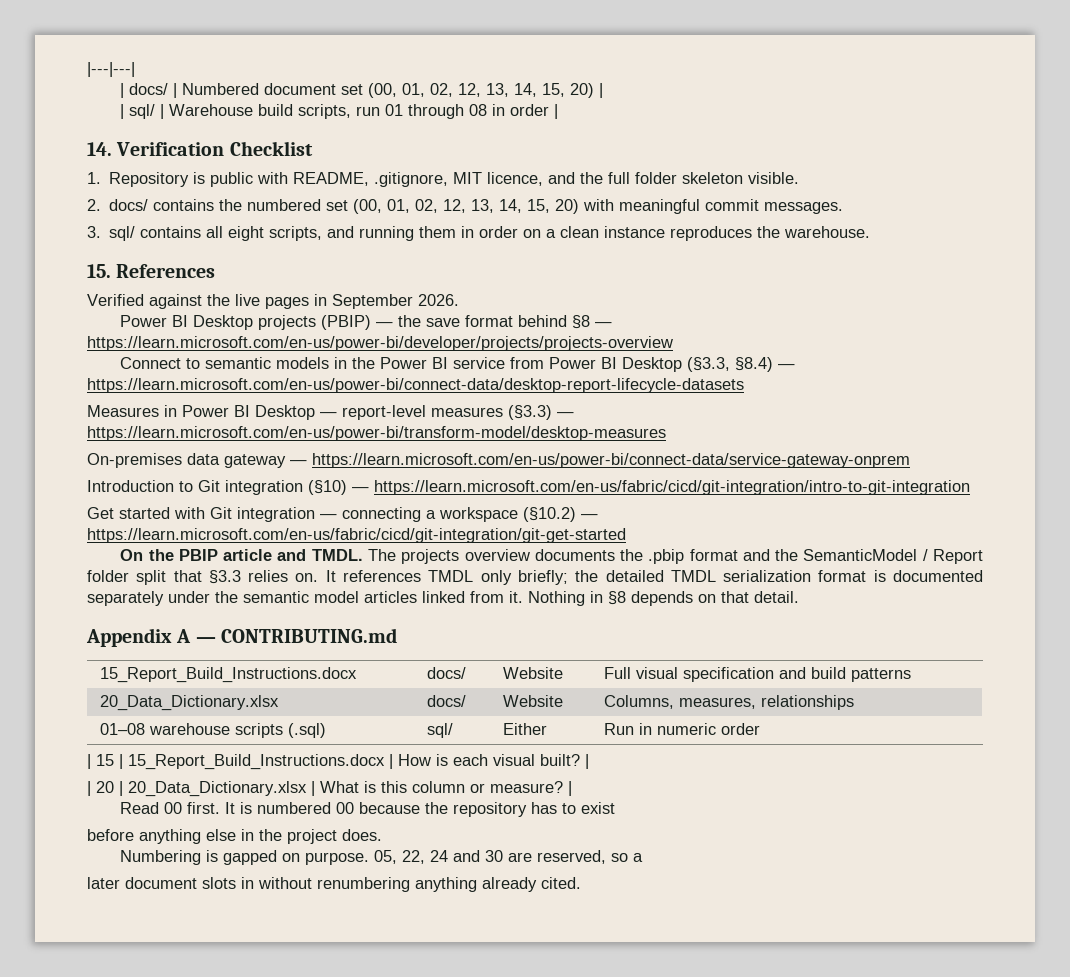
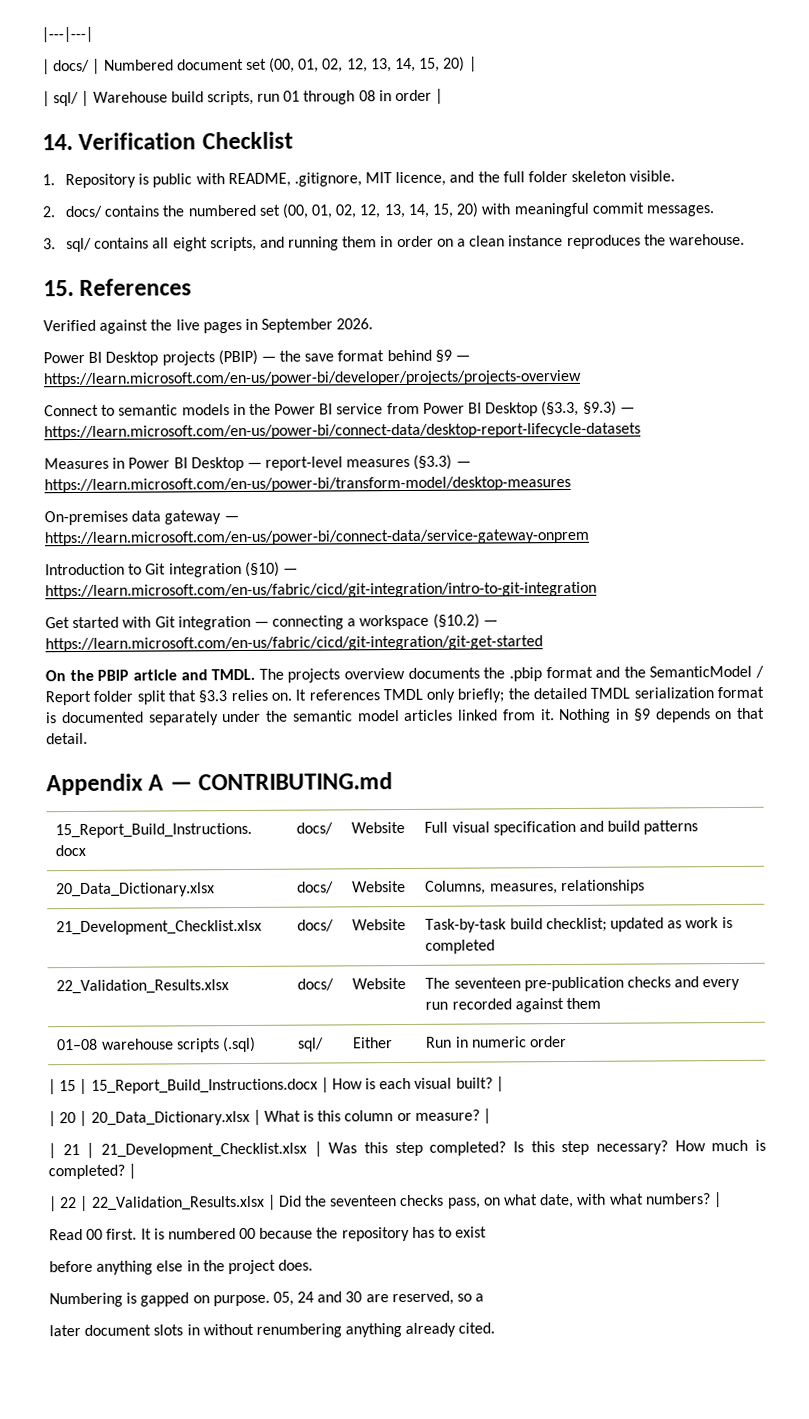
- Power BI Desktop projects (PBIP) — the save format behind §8 — https://learn.microsoft.com/en-us/power-bi/developer/projects/projects-overview
+ Power BI Desktop projects (PBIP) — the save format behind §9 — https://learn.microsoft.com/en-us/power-bi/developer/projects/projects-overview
- Connect to semantic models in the Power BI service from Power BI Desktop (§3.3, §8.4) — https://learn.microsoft.com/en-us/power-bi/connect-data/desktop-report-lifecycle-datasets
+ Connect to semantic models in the Power BI service from Power BI Desktop (§3.3, §9.3) — https://learn.microsoft.com/en-us/power-bi/connect-data/desktop-report-lifecycle-datasets
- Nothing in §8 depends on that detail.
+ Nothing in §9 depends on that detail.
+ 21_Development_Checklist.xlsx | docs/ | Website | Task-by-task build checklist; updated as work is completed
+ 22_Validation_Results.xlsx | docs/ | Website | The seventeen pre-publication checks and every run recorded against them
+ | 21 | 21_Development_Checklist.xlsx | Was this step completed? Is this step necessary? How much is completed? |
+ | 22 | 22_Validation_Results.xlsx | Did the seventeen checks pass, on what date, with what numbers? |
- 05, 22, 24 and 30 are reserved, so a
+ 05, 24 and 30 are reserved, so a

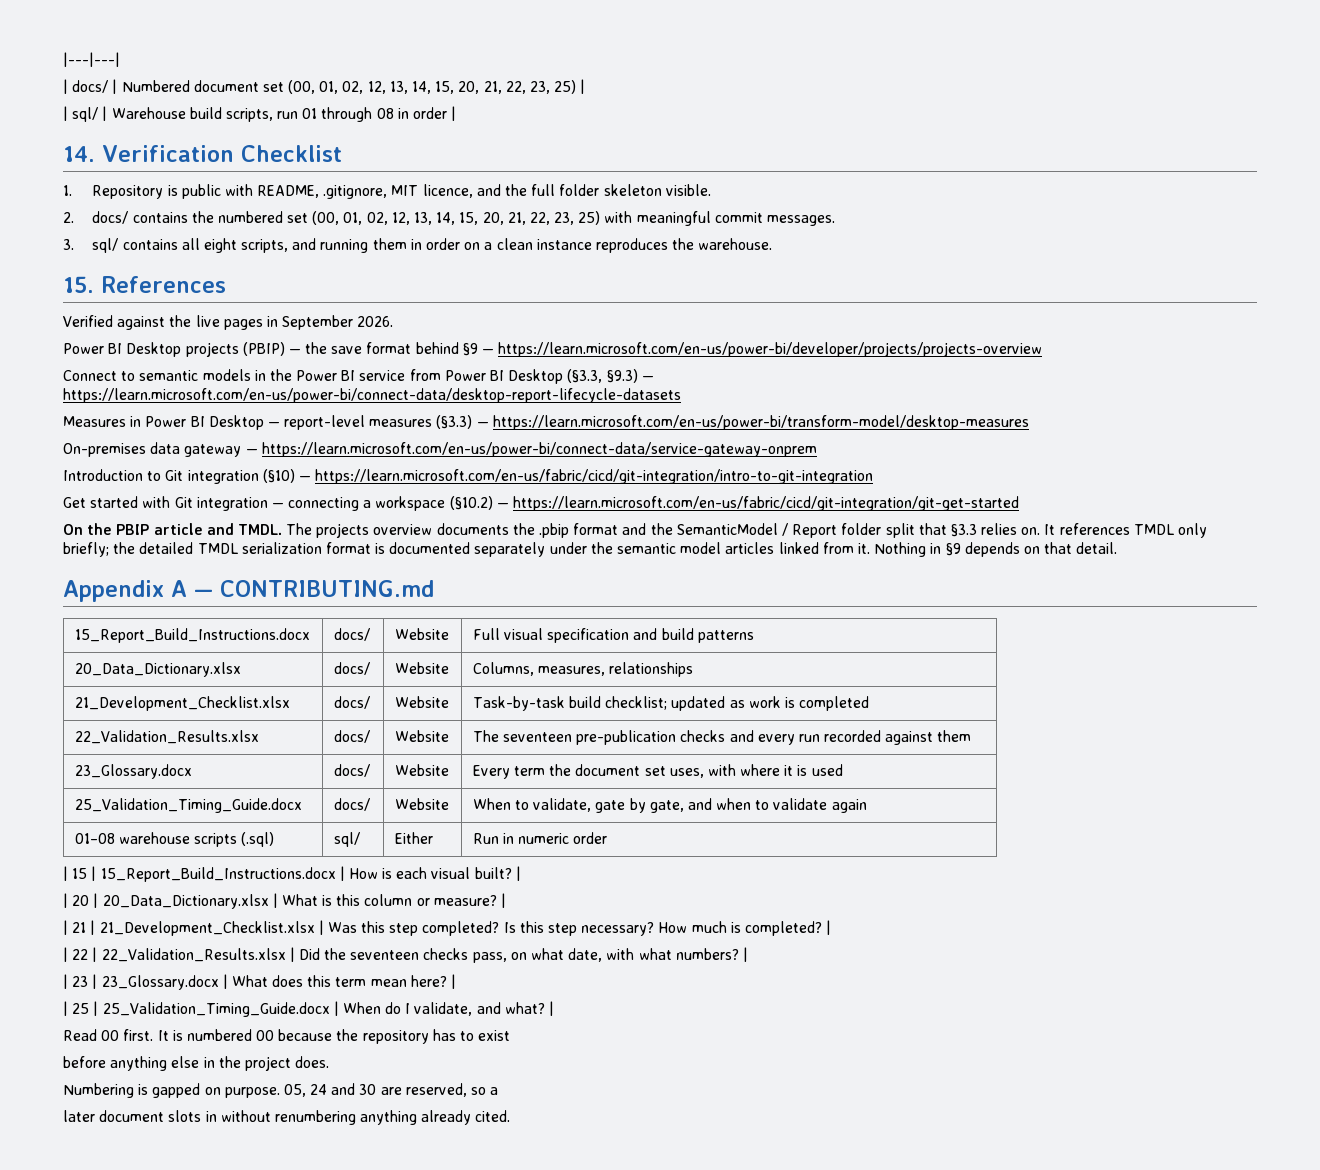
- | docs/ | Numbered document set (00, 01, 02, 12, 13, 14, 15, 20) |
+ | docs/ | Numbered document set (00, 01, 02, 12, 13, 14, 15, 20, 21, 22, 23, 25) |
- 2. docs/ contains the numbered set (00, 01, 02, 12, 13, 14, 15, 20) with meaningful commit messages.
+ 2. docs/ contains the numbered set (00, 01, 02, 12, 13, 14, 15, 20, 21, 22, 23, 25) with meaningful commit messages.
+ 23_Glossary.docx | docs/ | Website | Every term the document set uses, with where it is used
+ 25_Validation_Timing_Guide.docx | docs/ | Website | When to validate, gate by gate, and when to validate again
+ | 23 | 23_Glossary.docx | What does this term mean here? |
+ | 25 | 25_Validation_Timing_Guide.docx | When do I validate, and what? |

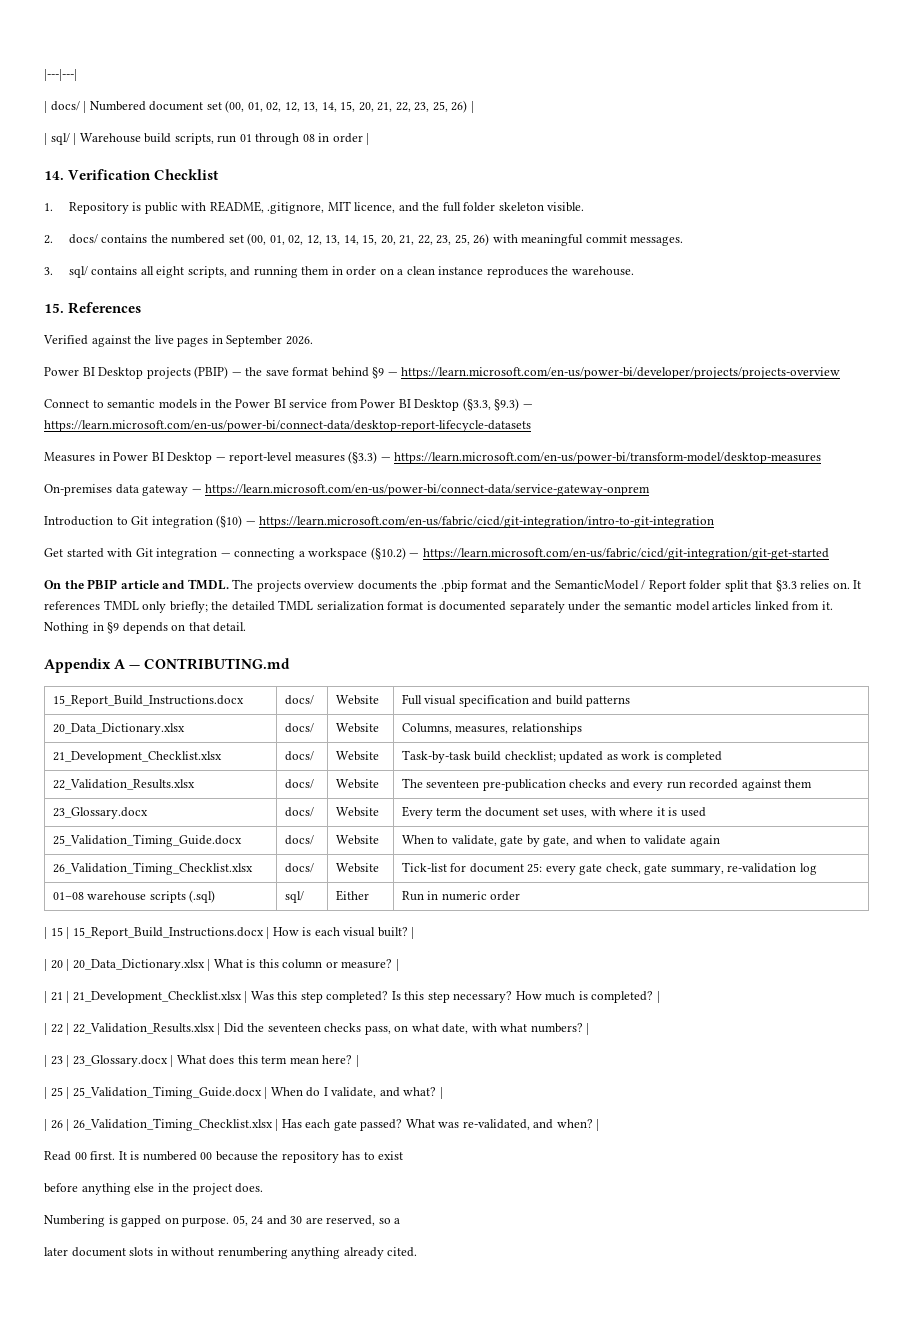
- | docs/ | Numbered document set (00, 01, 02, 12, 13, 14, 15, 20, 21, 22, 23, 25) |
+ | docs/ | Numbered document set (00, 01, 02, 12, 13, 14, 15, 20, 21, 22, 23, 25, 26) |
- 2. docs/ contains the numbered set (00, 01, 02, 12, 13, 14, 15, 20, 21, 22, 23, 25) with meaningful commit messages.
+ 2. docs/ contains the numbered set (00, 01, 02, 12, 13, 14, 15, 20, 21, 22, 23, 25, 26) with meaningful commit messages.
+ 26_Validation_Timing_Checklist.xlsx | docs/ | Website | Tick-list for document 25: every gate check, gate summary, re-validation log
+ | 26 | 26_Validation_Timing_Checklist.xlsx | Has each gate passed? What was re-validated, and when? |

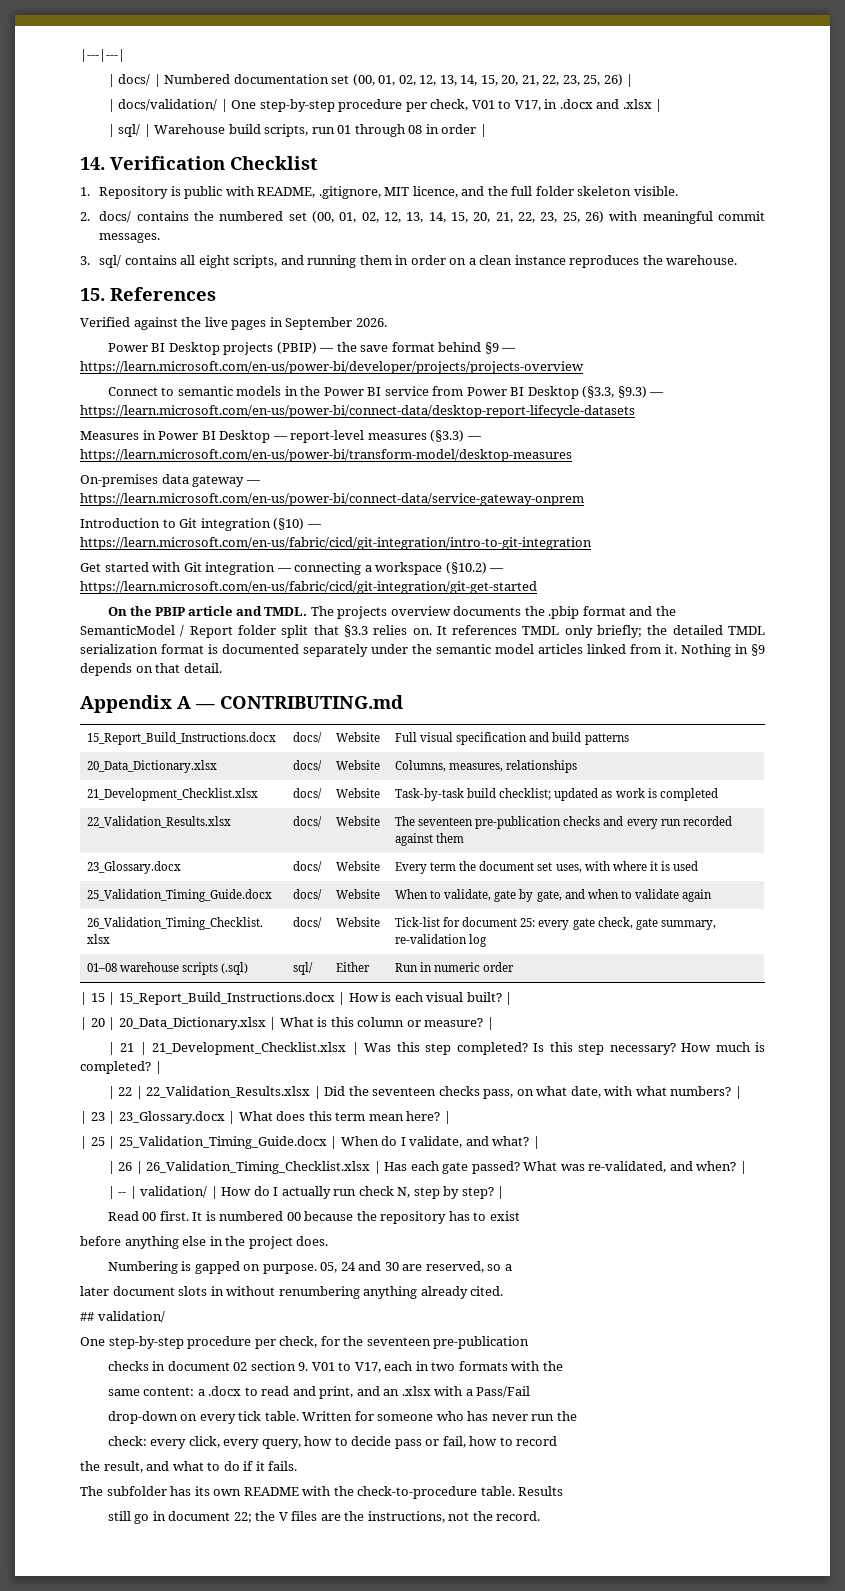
- | docs/ | Numbered document set (00, 01, 02, 12, 13, 14, 15, 20, 21, 22, 23, 25, 26) |
+ | docs/ | Numbered documentation set (00, 01, 02, 12, 13, 14, 15, 20, 21, 22, 23, 25, 26) |
+ | docs/validation/ | One step-by-step procedure per check, V01 to V17, in .docx and .xlsx |
+ | -- | validation/ | How do I actually run check N, step by step? |
+ ## validation/
+ One step-by-step procedure per check, for the seventeen pre-publication
+ checks in document 02 section 9. V01 to V17, each in two formats with the
+ same content: a .docx to read and print, and an .xlsx with a Pass/Fail
+ drop-down on every tick table. Written for someone who has never run the
+ check: every click, every query, how to decide pass or fail, how to record
+ the result, and what to do if it fails.
+ The subfolder has its own README with the check-to-procedure table. Results
+ still go in document 22; the V files are the instructions, not the record.

